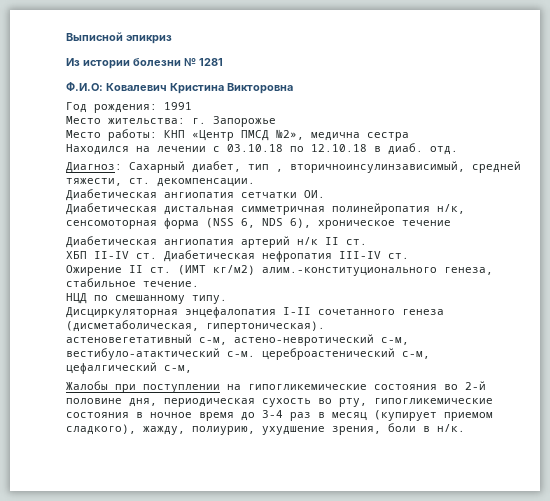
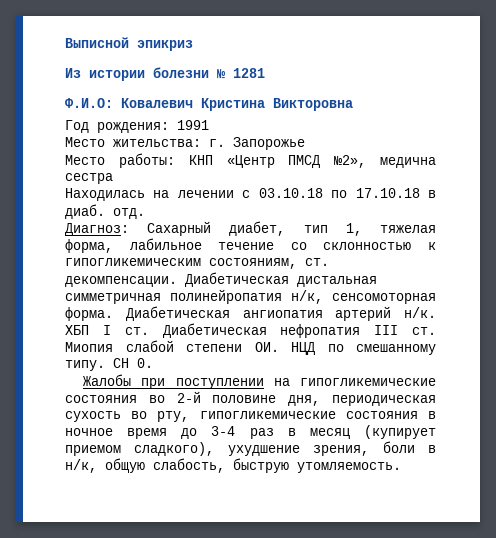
- Находился на лечении с 03.10.18 по 12.10.18 в диаб. отд.
+ Находилась на лечении с 03.10.18 по 17.10.18 в диаб. отд.
- Диагноз: Сахарный диабет, тип , вторичноинсулинзависимый, средней тяжести, ст. декомпенсации.
- Диабетическая ангиопатия сетчатки ОИ.
- Диабетическая дистальная симметричная полинейропатия н/к, сенсомоторная форма (NSS 6, NDS 6), хроническое течение
- Диабетическая ангиопатия артерий н/к II ст.
- ХБП II-IV ст. Диабетическая нефропатия III-IV ст.
- Ожирение II ст. (ИМТ кг/м2) алим.-конституционального генеза, стабильное течение.
- НЦД по смешанному типу.
- Дисциркуляторная энцефалопатия I-II сочетанного генеза (дисметаболическая, гипертоническая).
- астеновегетативный с-м, астено-невротический с-м, вестибуло-атактический с-м. цереброастенический с-м, цефалгический с-м,
+ Диагноз: Сахарный диабет, тип 1, тяжелая форма, лабильное течение со склонностью к гипогликемическим состояниям, ст. декомпенсации. Диабетическая дистальная симметричная полинейропатия н/к, сенсомоторная форма. Диабетическая ангиопатия артерий н/к. ХБП I ст. Диабетическая нефропатия III ст. Миопия слабой степени ОИ. НЦД по смешанному типу. СН 0.
- Жалобы при поступлении на гипогликемические состояния во 2-й половине дня, периодическая сухость во рту, гипогликемические состояния в ночное время до 3-4 раз в месяц (купирует приемом сладкого), жажду, полиурию, ухудшение зрения, боли в н/к.
+ Жалобы при поступлении на гипогликемические состояния во 2-й половине дня, периодическая сухость во рту, гипогликемические состояния в ночное время до 3-4 раз в месяц (купирует приемом сладкого), ухудшение зрения, боли в н/к, общую слабость, быструю утомляемость.

